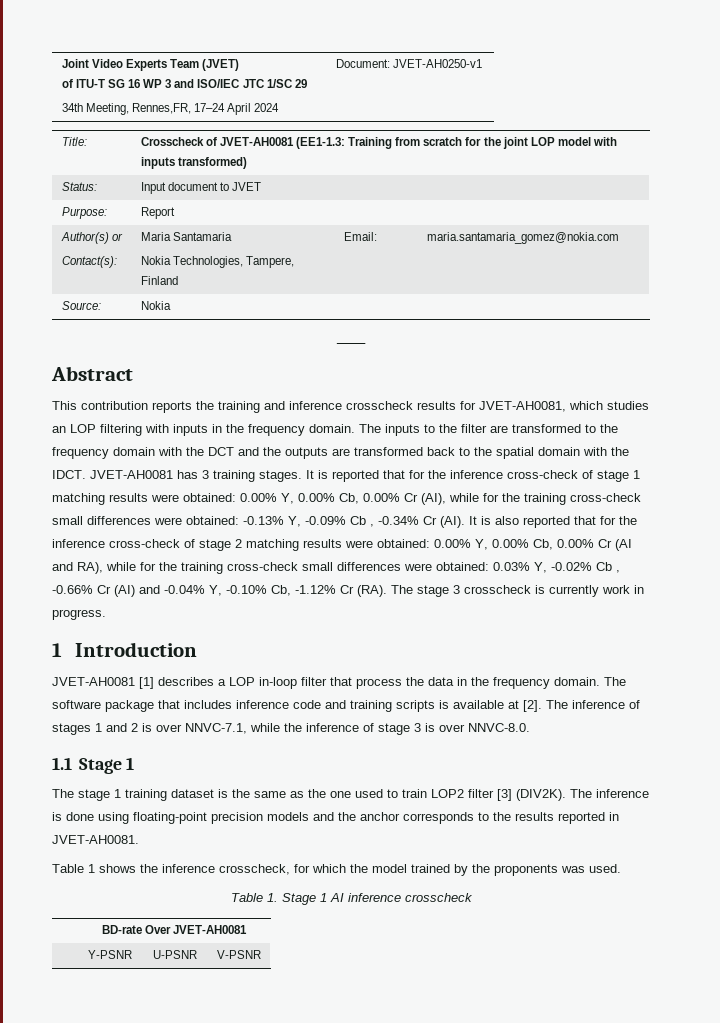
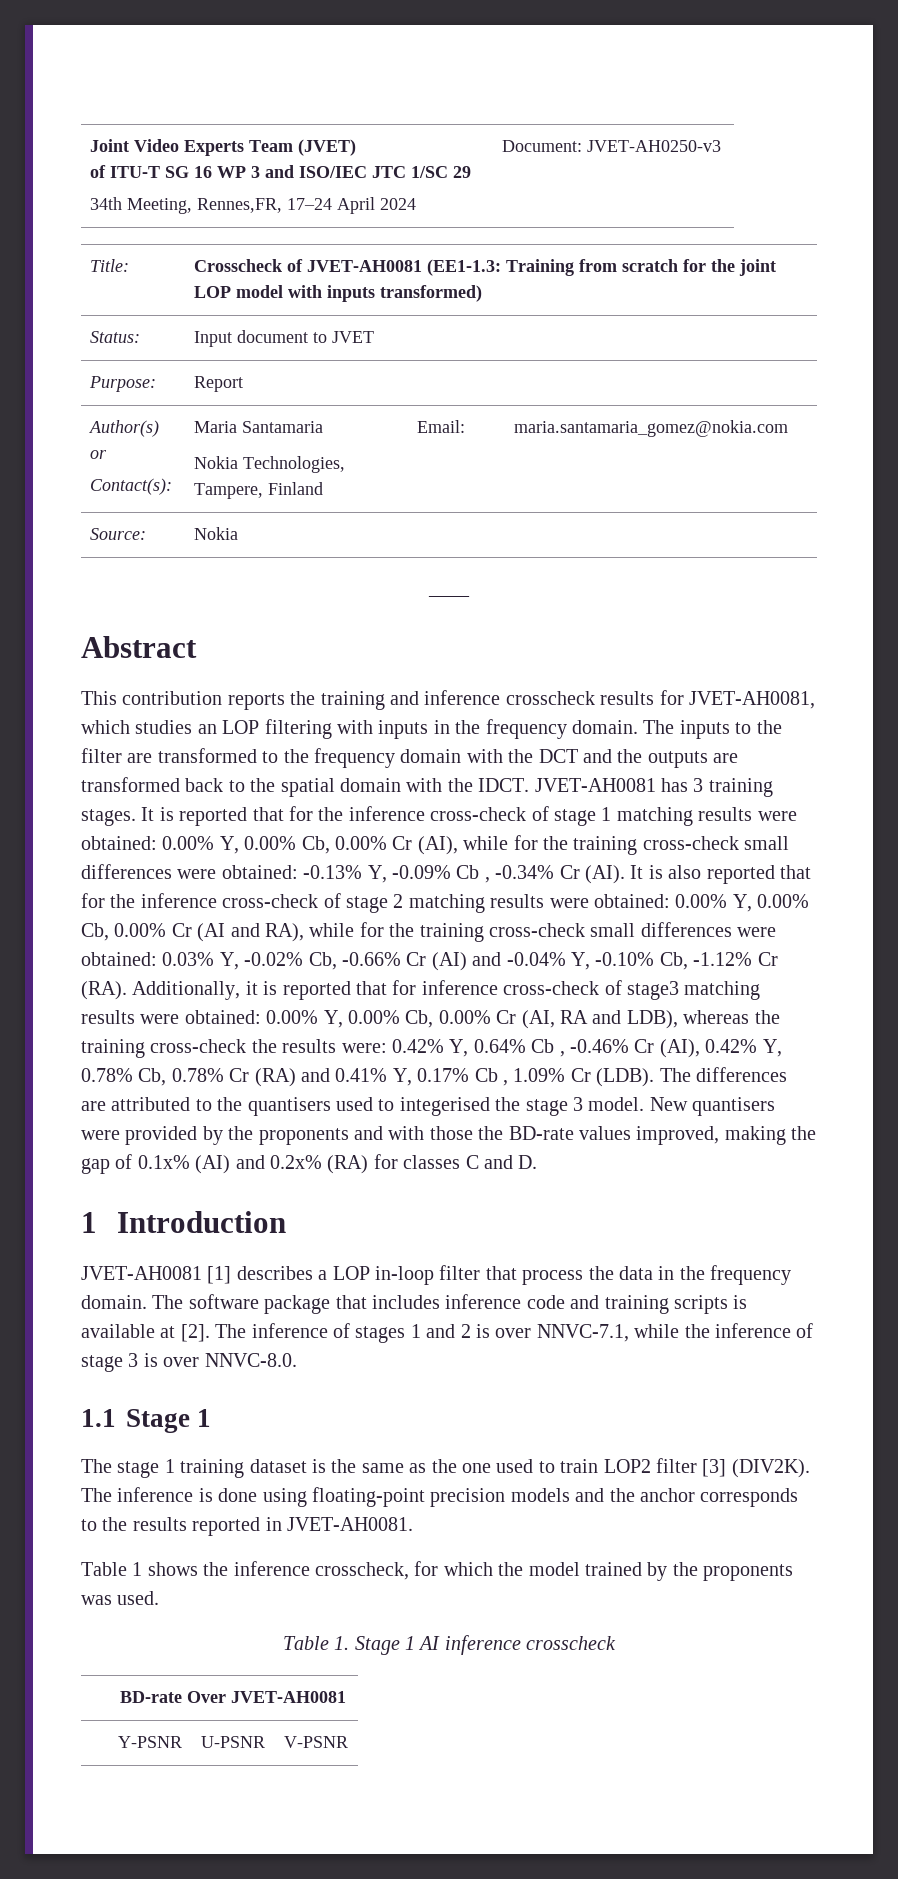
  Joint Video Experts Team (JVET)
  of ITU-T SG 16 WP 3 and ISO/IEC JTC 1/SC 29
- 34th Meeting, Rennes,FR, 17–24 April 2024 | Document: JVET-AH0250-v1
+ 34th Meeting, Rennes,FR, 17–24 April 2024 | Document: JVET-AH0250-v3
- 0.03% Y, -0.02% Cb , -0.66% Cr (AI) and -0.04% Y, -0.10% Cb, -1.12% Cr (RA). The stage 3 crosscheck is currently work in progress.
+ 0.03% Y, -0.02% Cb, -0.66% Cr (AI) and -0.04% Y, -0.10% Cb, -1.12% Cr (RA). Additionally, it is reported that for inference cross-check of stage3 matching results were obtained: 0.00% Y, 0.00% Cb, 0.00% Cr (AI, RA and LDB), whereas the training cross-check the results were: 0.42% Y, 0.64% Cb , -0.46% Cr (AI), 0.42% Y, 0.78% Cb, 0.78% Cr (RA) and 0.41% Y, 0.17% Cb , 1.09% Cr (LDB). The differences are attributed to the quantisers used to integerised the stage 3 model. New quantisers were provided by the proponents and with those the BD-rate values improved, making the gap of 0.1x% (AI) and 0.2x% (RA) for classes C and D.

